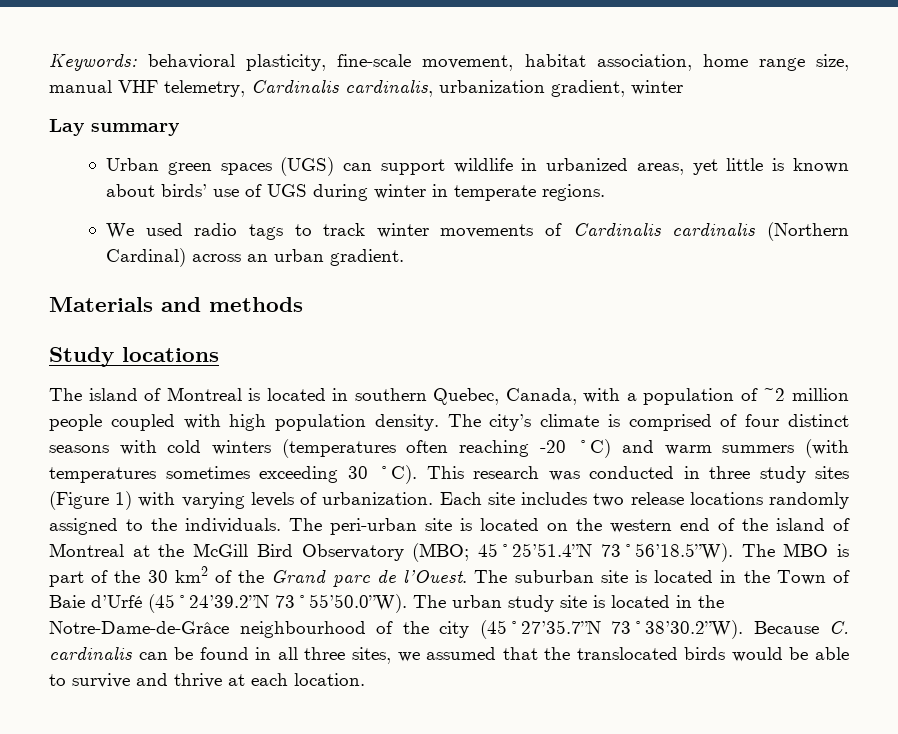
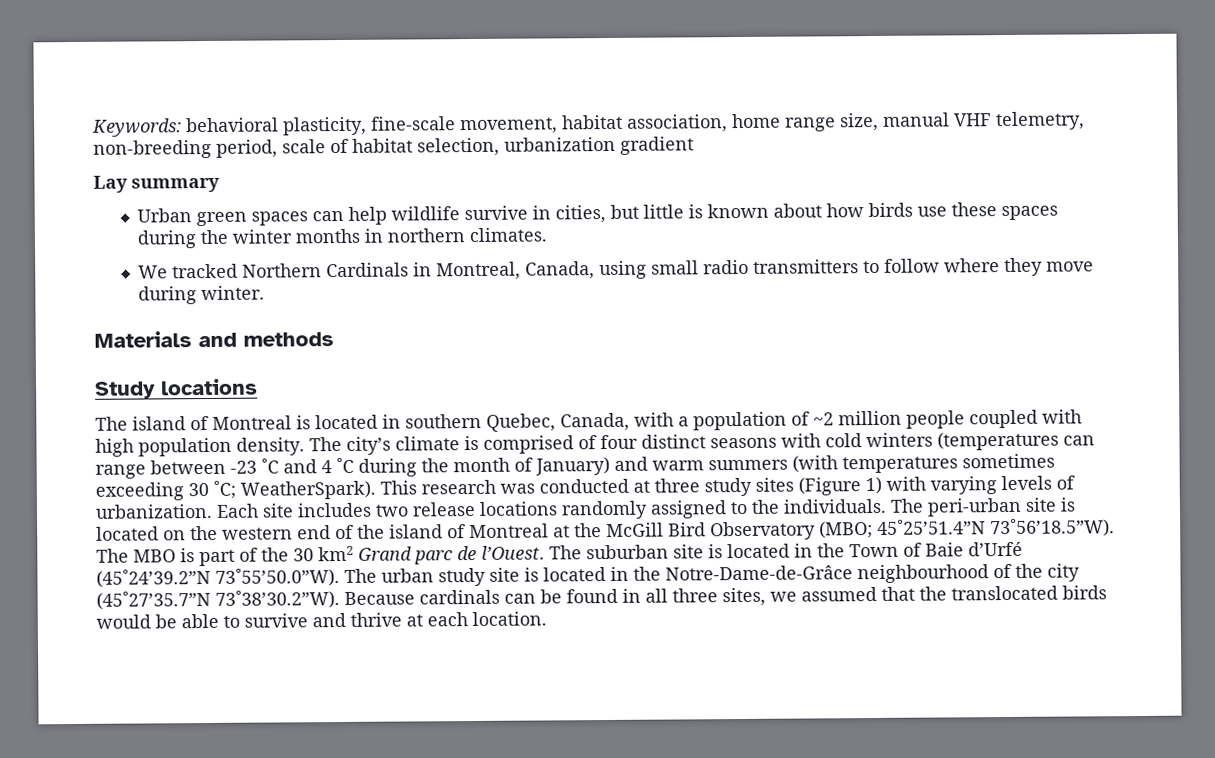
- Keywords: behavioral plasticity, fine-scale movement, habitat association, home range size, manual VHF telemetry, Cardinalis cardinalis, urbanization gradient, winter
+ Keywords: behavioral plasticity, fine-scale movement, habitat association, home range size, manual VHF telemetry, non-breeding period, scale of habitat selection, urbanization gradient
- Urban green spaces (UGS) can support wildlife in urbanized areas, yet little is known about birds’ use of UGS during winter in temperate regions.
- We used radio tags to track winter movements of Cardinalis cardinalis (Northern Cardinal) across an urban gradient.
+ Urban green spaces can help wildlife survive in cities, but little is known about how birds use these spaces during the winter months in northern climates.
+ We tracked Northern Cardinals in Montreal, Canada, using small radio transmitters to follow where they move during winter.
- The city’s climate is comprised of four distinct seasons with cold winters (temperatures often reaching -20 ˚C) and warm summers (with temperatures sometimes exceeding 30 ˚C).
+ The city’s climate is comprised of four distinct seasons with cold winters (temperatures can range between -23 ˚C and 4 ˚C during the month of January) and warm summers (with temperatures sometimes exceeding 30 ˚C; WeatherSpark).
- This research was conducted in three study sites (Figure 1) with varying levels of urbanization.
+ This research was conducted at three study sites (Figure 1) with varying levels of urbanization.
- The peri-urban site is located on the western end of the island of Montreal at the McGill Bird Observatory (MBO; 45˚25’51.4”N 73˚56’18.5”W). The MBO is part of the 30 km2 of the Grand parc de l’Ouest.
+ The peri-urban site is located on the western end of the island of Montreal at the McGill Bird Observatory (MBO; 45˚25’51.4”N 73˚56’18.5”W). The MBO is part of the 30 km2 Grand parc de l’Ouest.
- The suburban site is located in the Town of Baie d’Urfé (45˚24’39.2”N 73˚55’50.0”W). The urban study site is located in the Notre-Dame-de-Grâce neighbourhood of the city (45˚27’35.7”N 73˚38’30.2”W). Because C. cardinalis can be found in all three sites, we assumed that the translocated birds would be able to survive and thrive at each location.
+ The suburban site is located in the Town of Baie d’Urfé (45˚24’39.2”N 73˚55’50.0”W). The urban study site is located in the Notre-Dame-de-Grâce neighbourhood of the city (45˚27’35.7”N 73˚38’30.2”W). Because cardinals can be found in all three sites, we assumed that the translocated birds would be able to survive and thrive at each location.

